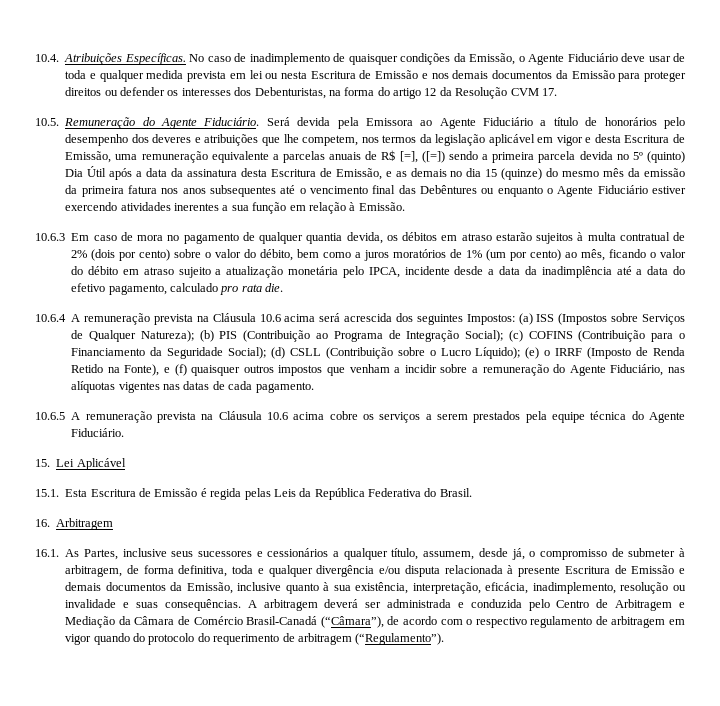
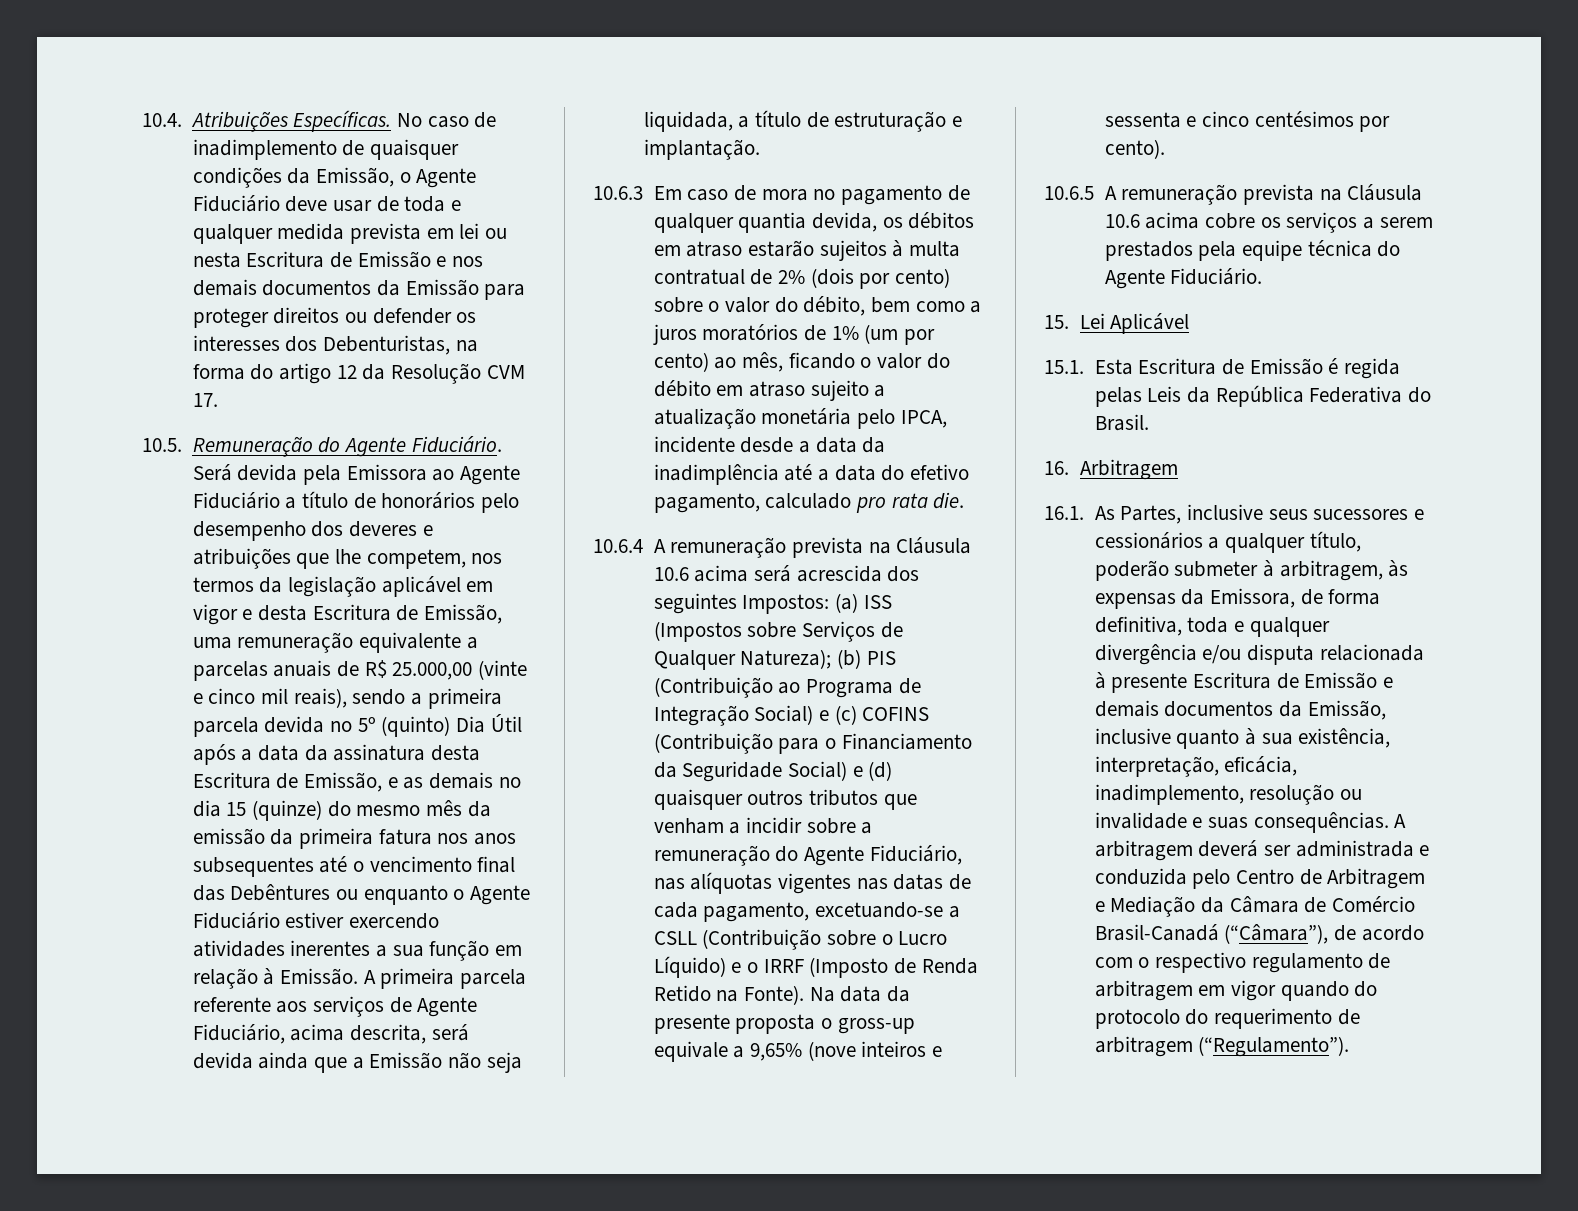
- Será devida pela Emissora ao Agente Fiduciário a título de honorários pelo desempenho dos deveres e atribuições que lhe competem, nos termos da legislação aplicável em vigor e desta Escritura de Emissão, uma remuneração equivalente a parcelas anuais de R$ [=], ([=]) sendo a primeira parcela devida no 5º (quinto) Dia Útil após a data da assinatura desta Escritura de Emissão, e as demais no dia 15 (quinze) do mesmo mês da emissão da primeira fatura nos anos subsequentes até o vencimento final das Debêntures ou enquanto o Agente Fiduciário estiver exercendo atividades inerentes a sua função em relação à Emissão.
+ Será devida pela Emissora ao Agente Fiduciário a título de honorários pelo desempenho dos deveres e atribuições que lhe competem, nos termos da legislação aplicável em vigor e desta Escritura de Emissão, uma remuneração equivalente a parcelas anuais de R$ 25.000,00 (vinte e cinco mil reais), sendo a primeira parcela devida no 5º (quinto) Dia Útil após a data da assinatura desta Escritura de Emissão, e as demais no dia 15 (quinze) do mesmo mês da emissão da primeira fatura nos anos subsequentes até o vencimento final das Debêntures ou enquanto o Agente Fiduciário estiver exercendo atividades inerentes a sua função em relação à Emissão. A primeira parcela referente aos serviços de Agente Fiduciário, acima descrita, será devida ainda que a Emissão não seja liquidada, a título de estruturação e implantação.
- 10.6.4 A remuneração prevista na Cláusula 10.6 acima será acrescida dos seguintes Impostos: (a) ISS (Impostos sobre Serviços de Qualquer Natureza); (b) PIS (Contribuição ao Programa de Integração Social); (c) COFINS (Contribuição para o Financiamento da Seguridade Social); (d) CSLL (Contribuição sobre o Lucro Líquido); (e) o IRRF (Imposto de Renda Retido na Fonte), e (f) quaisquer outros impostos que venham a incidir sobre a remuneração do Agente Fiduciário, nas alíquotas vigentes nas datas de cada pagamento.
+ 10.6.4 A remuneração prevista na Cláusula 10.6 acima será acrescida dos seguintes Impostos: (a) ISS (Impostos sobre Serviços de Qualquer Natureza); (b) PIS (Contribuição ao Programa de Integração Social) e (c) COFINS (Contribuição para o Financiamento da Seguridade Social) e (d) quaisquer outros tributos que venham a incidir sobre a remuneração do Agente Fiduciário, nas alíquotas vigentes nas datas de cada pagamento, excetuando-se a CSLL (Contribuição sobre o Lucro Líquido) e o IRRF (Imposto de Renda Retido na Fonte). Na data da presente proposta o gross-up equivale a 9,65% (nove inteiros e sessenta e cinco centésimos por cento).
- 16.1. As Partes, inclusive seus sucessores e cessionários a qualquer título, assumem, desde já, o compromisso de submeter à arbitragem, de forma definitiva, toda e qualquer divergência e/ou disputa relacionada à presente Escritura de Emissão e demais documentos da Emissão, inclusive quanto à sua existência, interpretação, eficácia, inadimplemento, resolução ou invalidade e suas consequências.
+ 16.1. As Partes, inclusive seus sucessores e cessionários a qualquer título, poderão submeter à arbitragem, às expensas da Emissora, de forma definitiva, toda e qualquer divergência e/ou disputa relacionada à presente Escritura de Emissão e demais documentos da Emissão, inclusive quanto à sua existência, interpretação, eficácia, inadimplemento, resolução ou invalidade e suas consequências.

